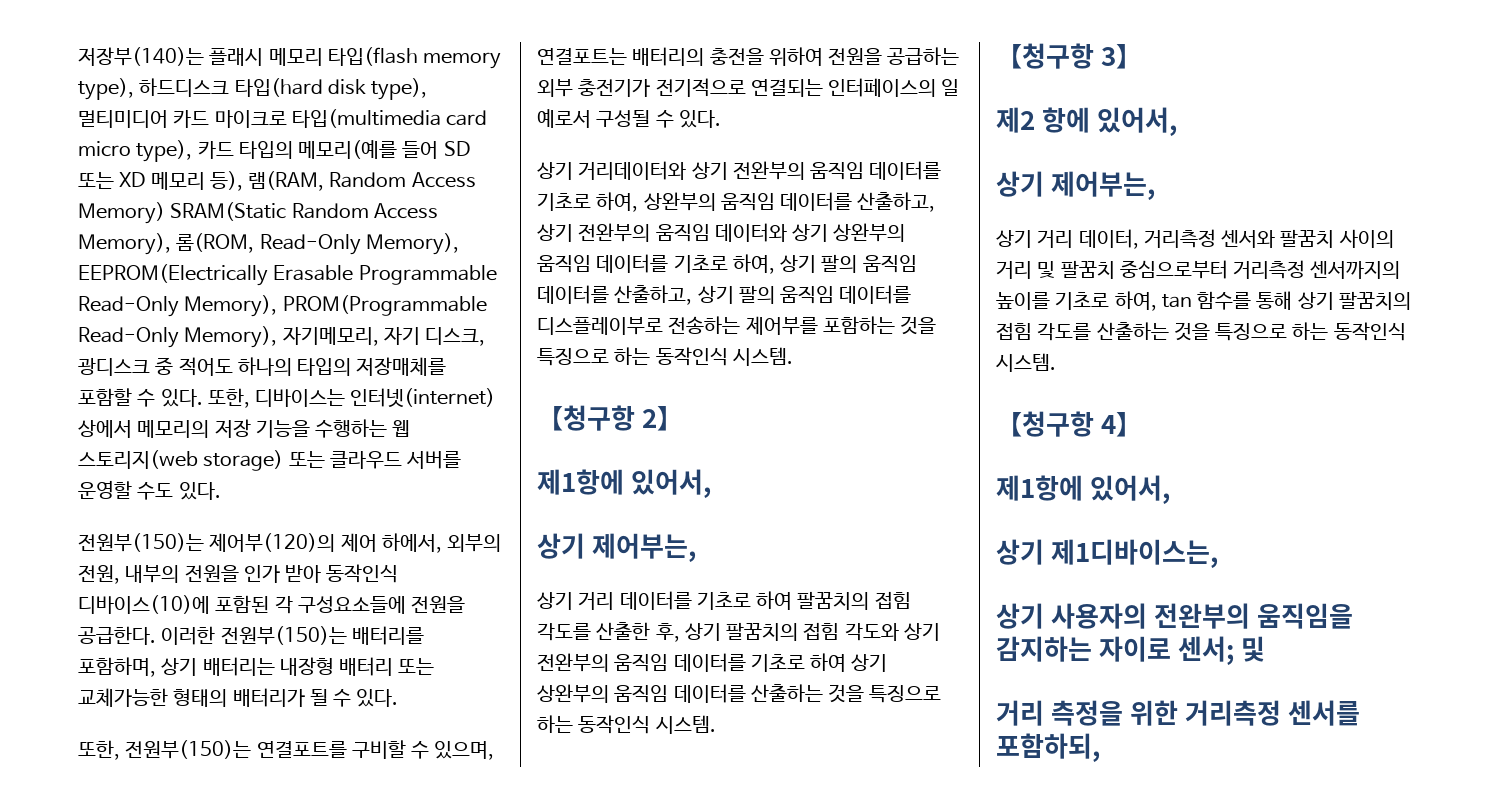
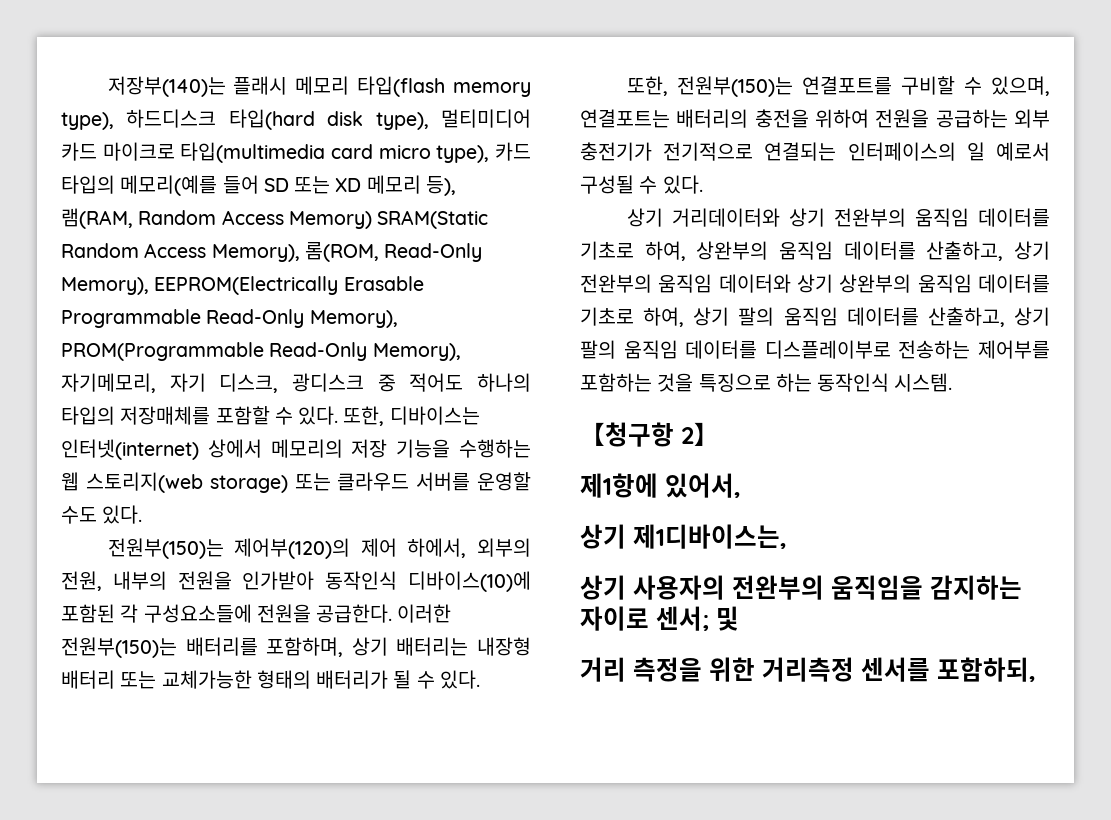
- 전원부(150)는 제어부(120)의 제어 하에서, 외부의 전원, 내부의 전원을 인가 받아 동작인식 디바이스(10)에 포함된 각 구성요소들에 전원을 공급한다.
+ 전원부(150)는 제어부(120)의 제어 하에서, 외부의 전원, 내부의 전원을 인가받아 동작인식 디바이스(10)에 포함된 각 구성요소들에 전원을 공급한다.
  【청구항 2】
- 제1항에 있어서,
- 상기 제어부는,
- 상기 거리 데이터를 기초로 하여 팔꿈치의 접힘 각도를 산출한 후, 상기 팔꿈치의 접힘 각도와 상기 전완부의 움직임 데이터를 기초로 하여 상기 상완부의 움직임 데이터를 산출하는 것을 특징으로 하는 동작인식 시스템.
- 【청구항 3】
- 제2 항에 있어서,
- 상기 제어부는,
- 상기 거리 데이터, 거리측정 센서와 팔꿈치 사이의 거리 및 팔꿈치 중심으로부터 거리측정 센서까지의 높이를 기초로 하여, tan 함수를 통해 상기 팔꿈치의 접힘 각도를 산출하는 것을 특징으로 하는 동작인식 시스템.
- 【청구항 4】

